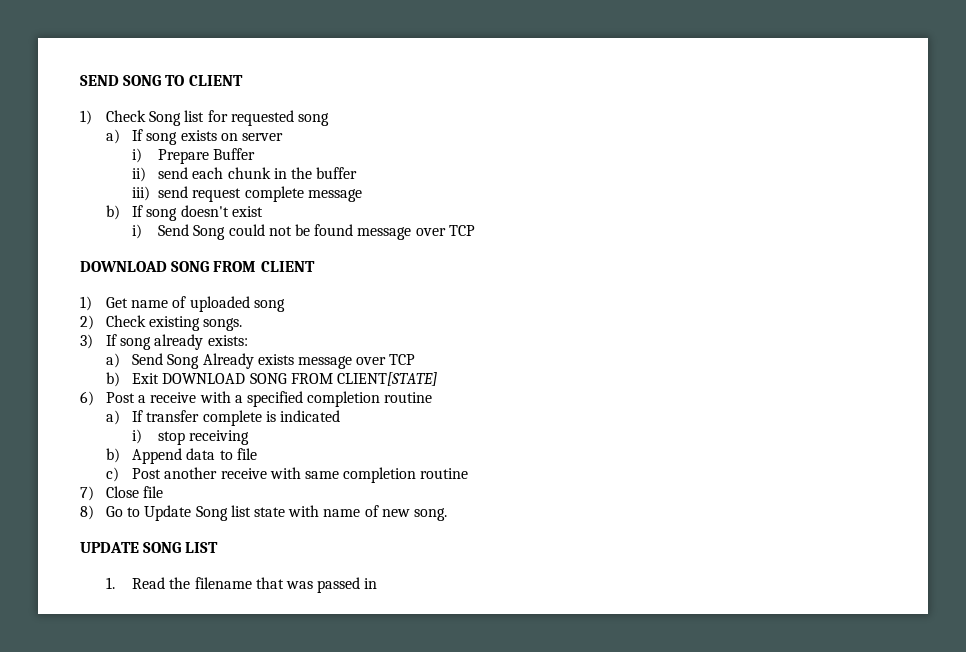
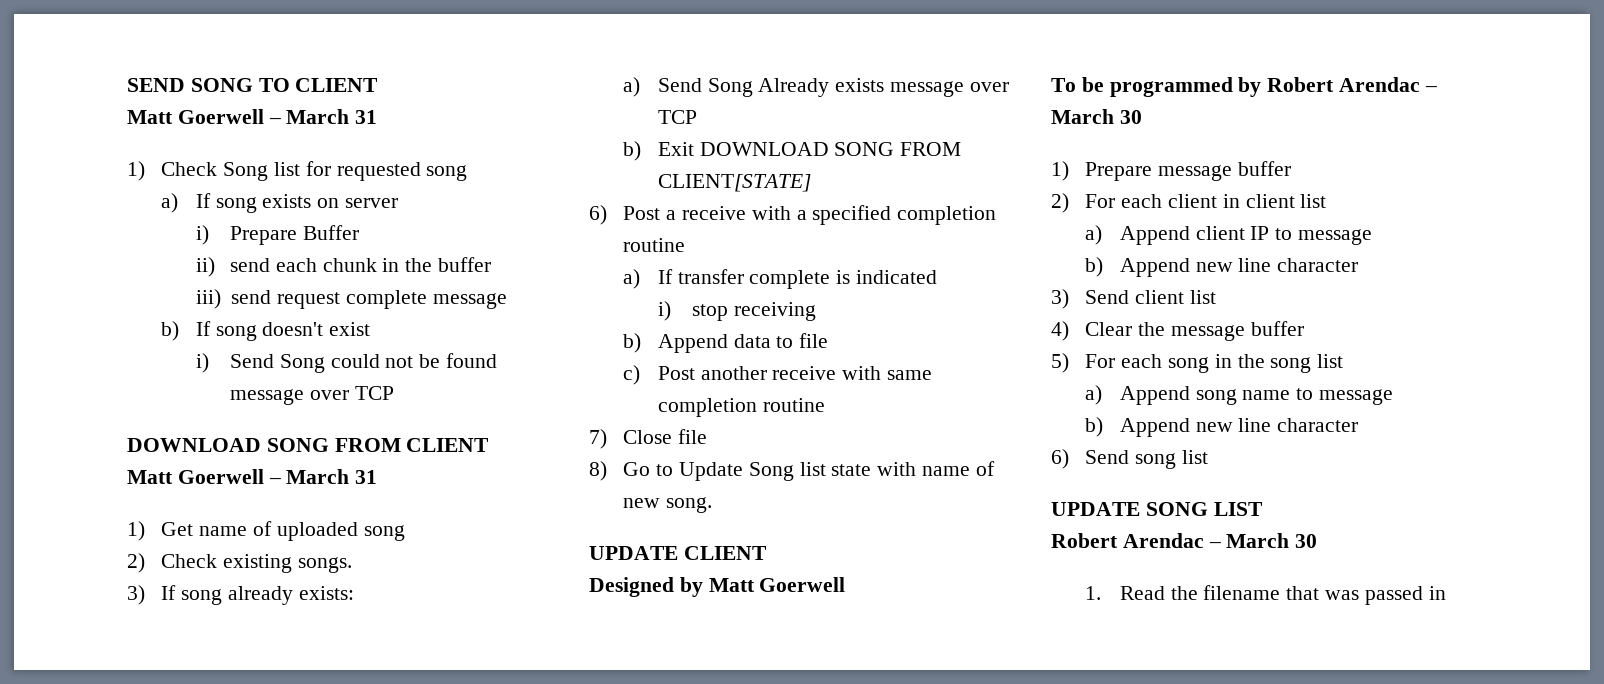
  SEND SONG TO CLIENT
+ Matt Goerwell – March 31
  DOWNLOAD SONG FROM CLIENT
+ Matt Goerwell – March 31
+ UPDATE CLIENT
+ Designed by Matt Goerwell
+ To be programmed by Robert Arendac – March 30
+ 1) Prepare message buffer
+ 2) For each client in client list
+ a) Append client IP to message
+ b) Append new line character
+ 3) Send client list
+ 4) Clear the message buffer
+ 5) For each song in the song list
+ a) Append song name to message
+ b) Append new line character
+ 6) Send song list
  UPDATE SONG LIST
+ Robert Arendac – March 30

